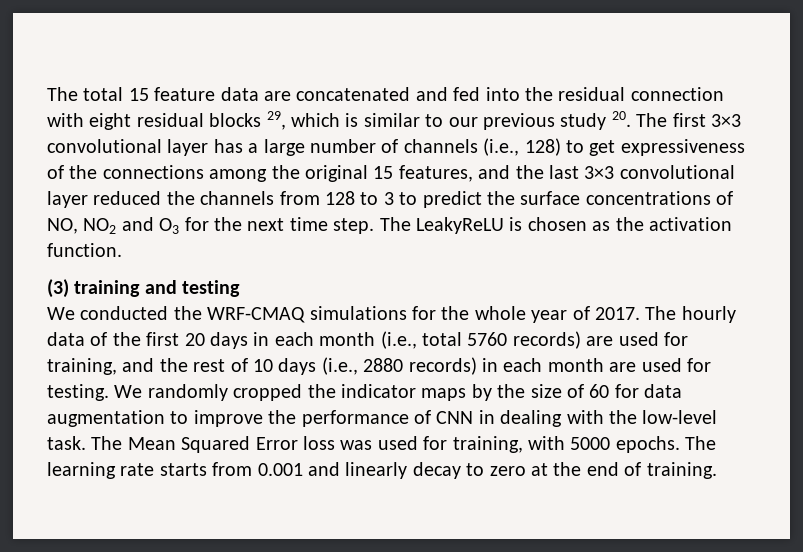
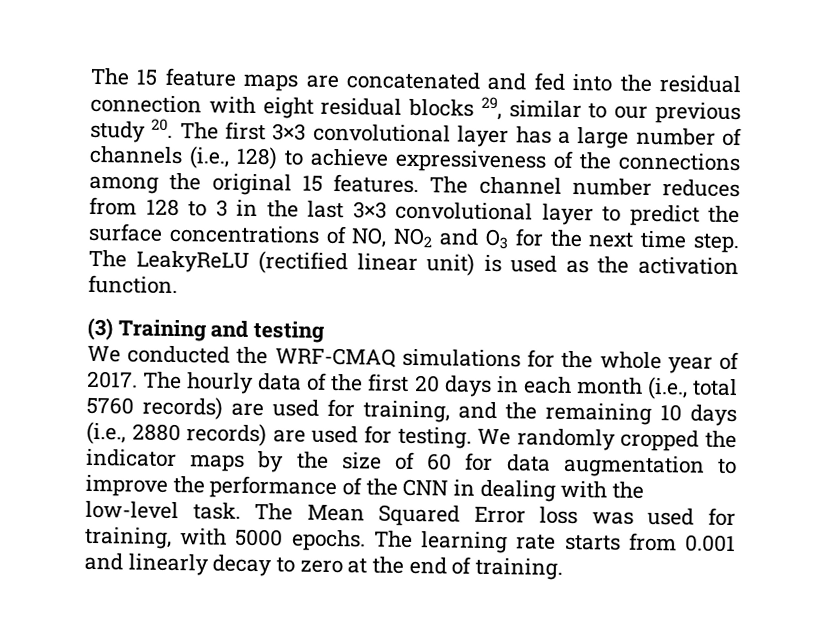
- The total 15 feature data are concatenated and fed into the residual connection with eight residual blocks 29, which is similar to our previous study 20. The first 3×3 convolutional layer has a large number of channels (i.e., 128) to get expressiveness of the connections among the original 15 features, and the last 3×3 convolutional layer reduced the channels from 128 to 3 to predict the surface concentrations of NO, NO2 and O3 for the next time step.
+ The 15 feature maps are concatenated and fed into the residual connection with eight residual blocks 29, similar to our previous study 20. The first 3×3 convolutional layer has a large number of channels (i.e., 128) to achieve expressiveness of the connections among the original 15 features. The channel number reduces from 128 to 3 in the last 3×3 convolutional layer to predict the surface concentrations of NO, NO2 and O3 for the next time step.
- The LeakyReLU is chosen as the activation function.
+ The LeakyReLU (rectified linear unit) is used as the activation function.
- (3) training and testing
+ (3) Training and testing
- The hourly data of the first 20 days in each month (i.e., total 5760 records) are used for training, and the rest of 10 days (i.e., 2880 records) in each month are used for testing.
+ The hourly data of the first 20 days in each month (i.e., total 5760 records) are used for training, and the remaining 10 days (i.e., 2880 records) are used for testing.
- We randomly cropped the indicator maps by the size of 60 for data augmentation to improve the performance of CNN in dealing with the low-level task.
+ We randomly cropped the indicator maps by the size of 60 for data augmentation to improve the performance of the CNN in dealing with the low-level task.

